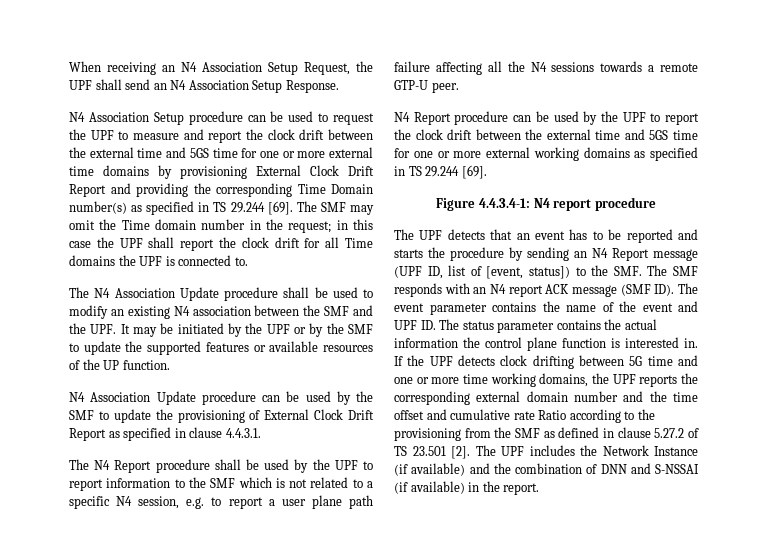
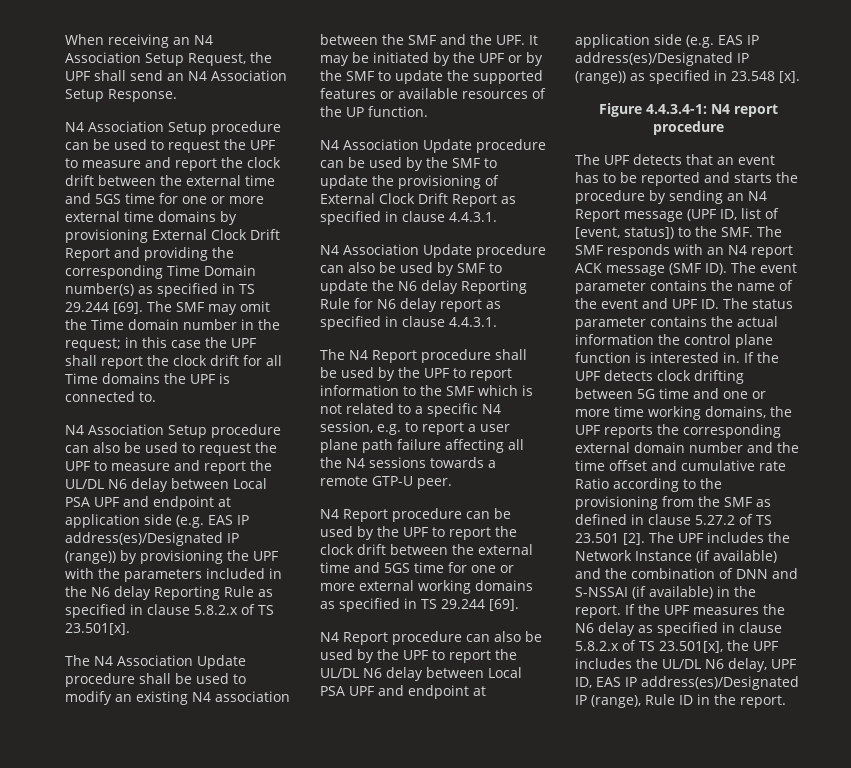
+ N4 Association Setup procedure can also be used to request the UPF to measure and report the UL/DL N6 delay between Local PSA UPF and endpoint at application side (e.g. EAS IP address(es)/Designated IP (range)) by provisioning the UPF with the parameters included in the N6 delay Reporting Rule as specified in clause 5.8.2.x of TS 23.501[x].
+ N4 Association Update procedure can also be used by SMF to update the N6 delay Reporting Rule for N6 delay report as specified in clause 4.4.3.1.
+ N4 Report procedure can also be used by the UPF to report the UL/DL N6 delay between Local PSA UPF and endpoint at application side (e.g. EAS IP address(es)/Designated IP (range)) as specified in 23.548 [x].
+ If the UPF measures the N6 delay as specified in clause 5.8.2.x of TS 23.501[x], the UPF includes the UL/DL N6 delay, UPF ID, EAS IP address(es)/Designated IP (range), Rule ID in the report.

